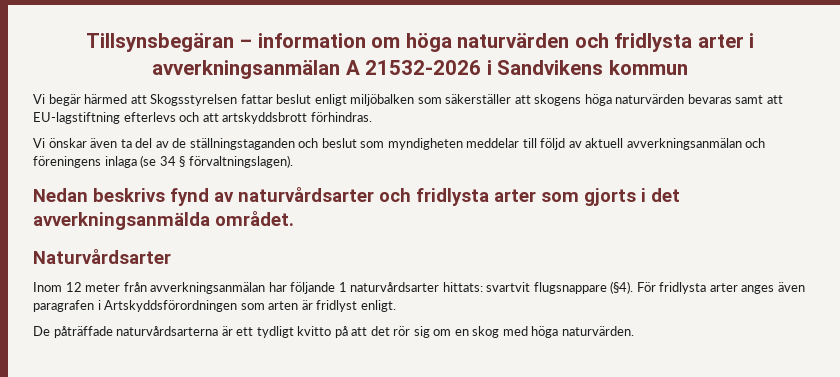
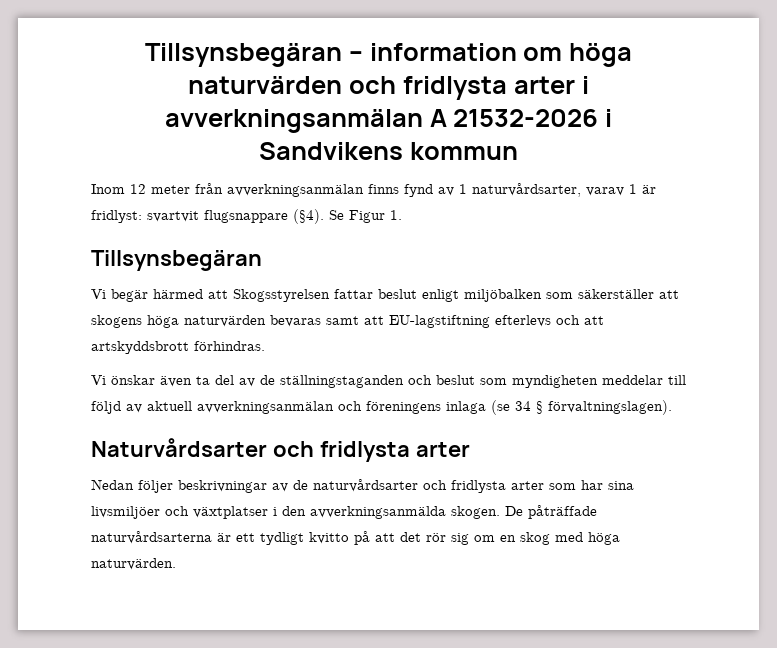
+ Inom 12 meter från avverkningsanmälan finns fynd av 1 naturvårdsarter, varav 1 är fridlyst: svartvit flugsnappare (§4). Se Figur 1.
+ Tillsynsbegäran
- Nedan beskrivs fynd av naturvårdsarter och fridlysta arter som gjorts i det avverkningsanmälda området.
- Naturvårdsarter
- Inom 12 meter från avverkningsanmälan har följande 1 naturvårdsarter hittats: svartvit flugsnappare (§4). För fridlysta arter anges även paragrafen i Artskyddsförordningen som arten är fridlyst enligt.
- De påträffade naturvårdsarterna är ett tydligt kvitto på att det rör sig om en skog med höga naturvärden.
+ Naturvårdsarter och fridlysta arter
+ Nedan följer beskrivningar av de naturvårdsarter och fridlysta arter som har sina livsmiljöer och växtplatser i den avverkningsanmälda skogen. De påträffade naturvårdsarterna är ett tydligt kvitto på att det rör sig om en skog med höga naturvärden.

